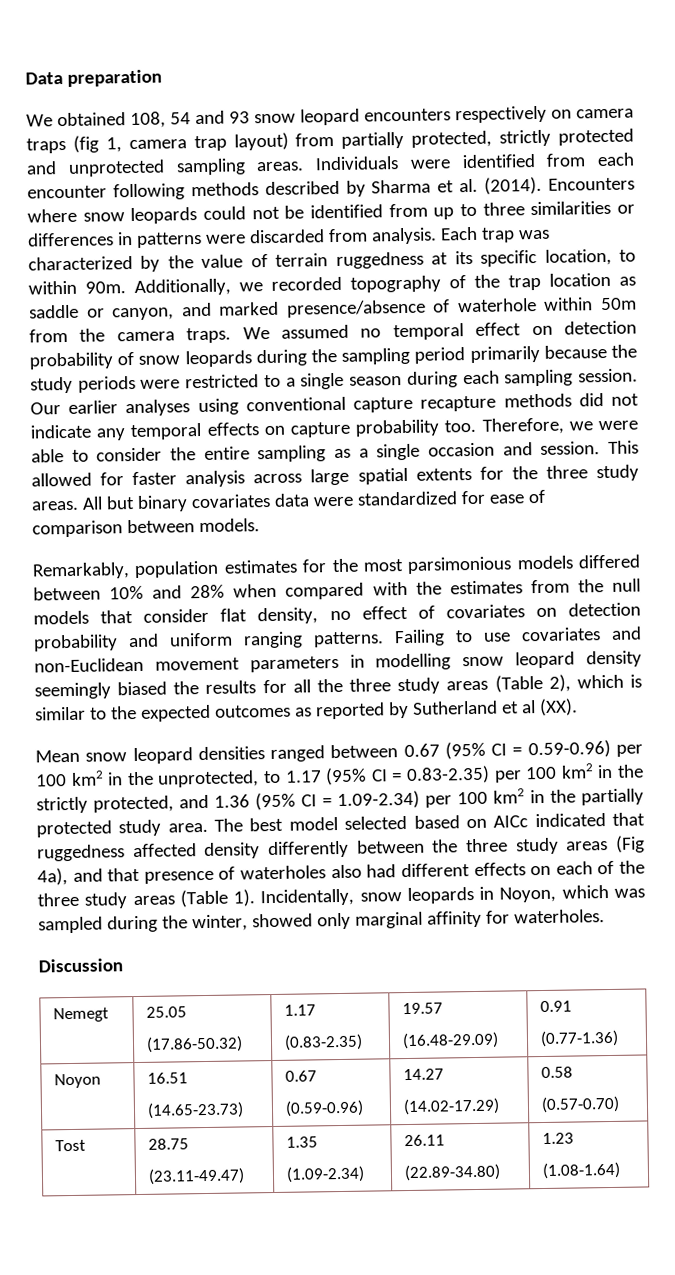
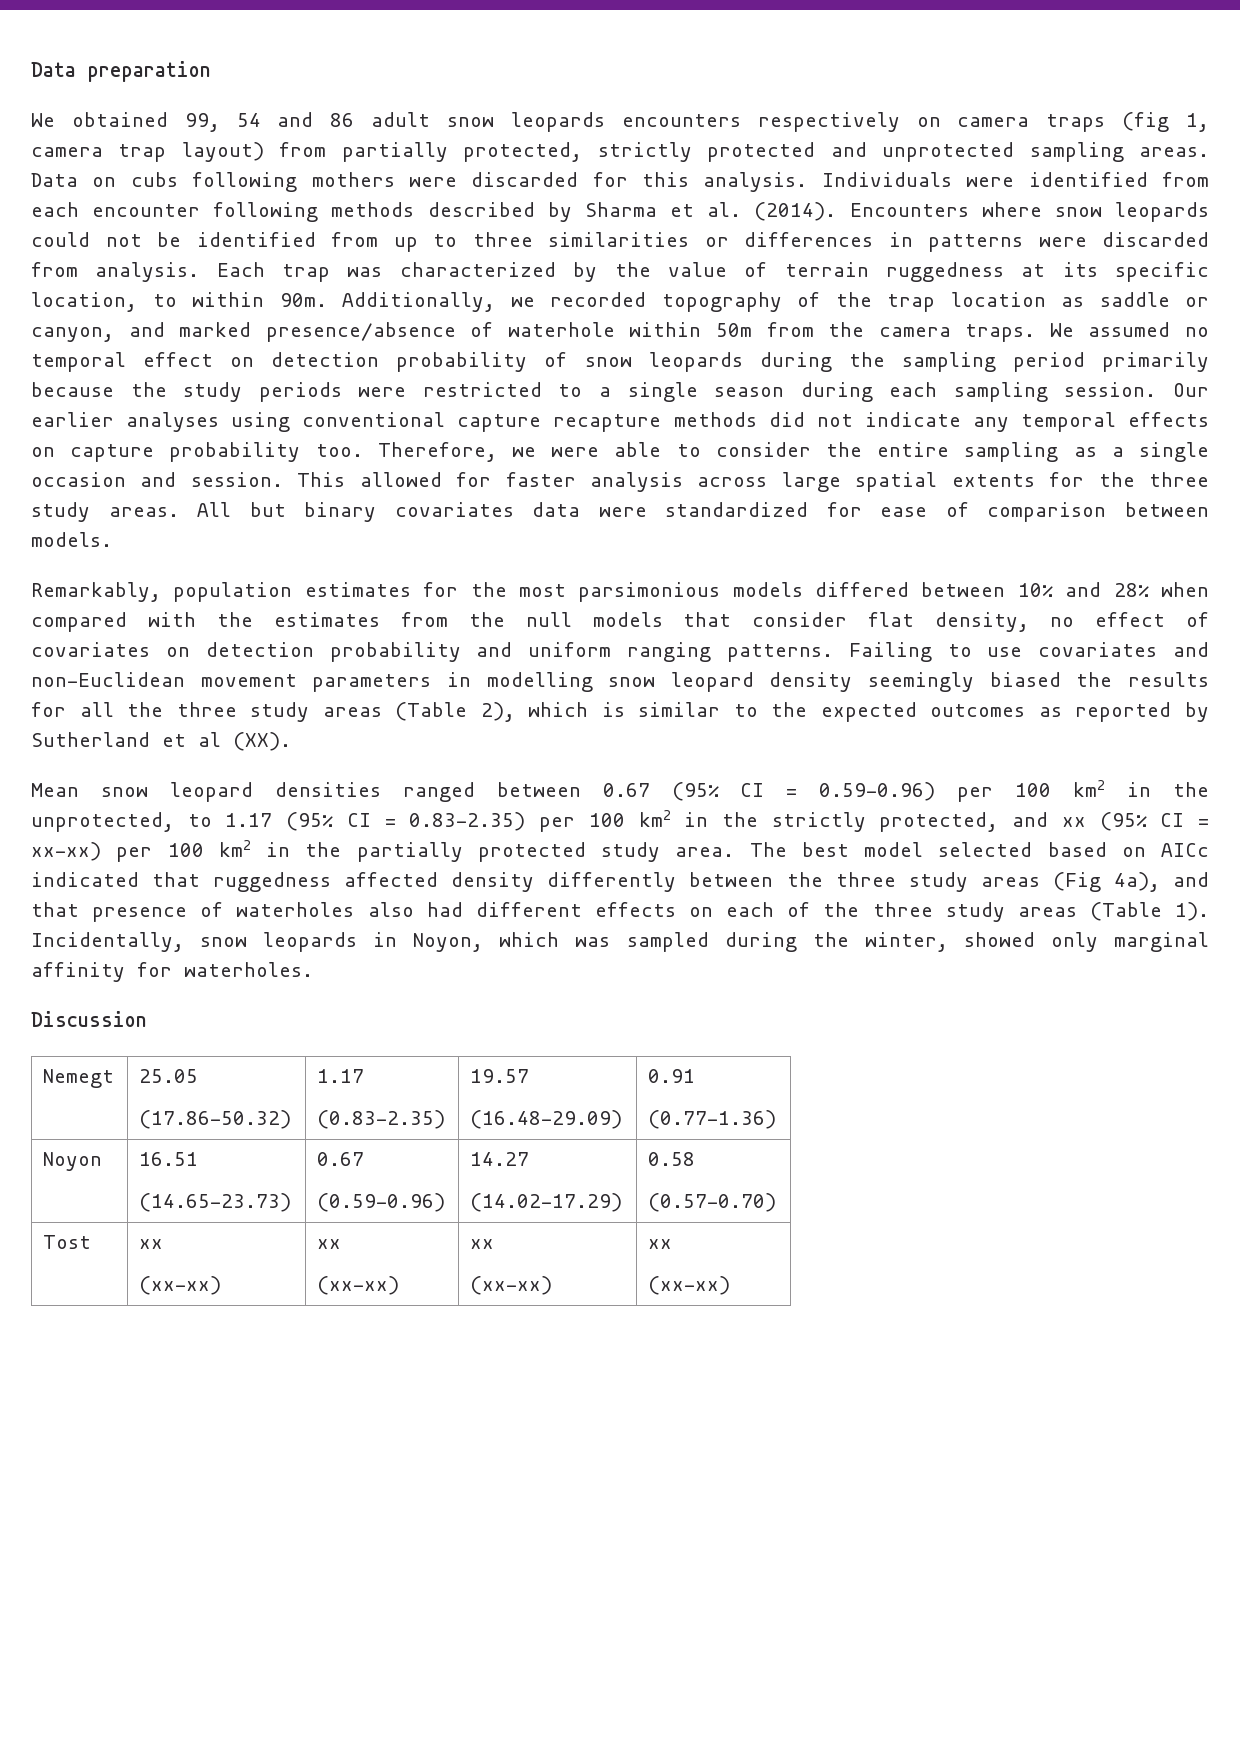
- We obtained 108, 54 and 93 snow leopard encounters respectively on camera traps (fig 1, camera trap layout) from partially protected, strictly protected and unprotected sampling areas.
+ We obtained 99, 54 and 86 adult snow leopards encounters respectively on camera traps (fig 1, camera trap layout) from partially protected, strictly protected and unprotected sampling areas.
+ Data on cubs following mothers were discarded for this analysis.
- Mean snow leopard densities ranged between 0.67 (95% CI = 0.59-0.96) per 100 km2 in the unprotected, to 1.17 (95% CI = 0.83-2.35) per 100 km2 in the strictly protected, and 1.36 (95% CI = 1.09-2.34) per 100 km2 in the partially protected study area.
+ Mean snow leopard densities ranged between 0.67 (95% CI = 0.59-0.96) per 100 km2 in the unprotected, to 1.17 (95% CI = 0.83-2.35) per 100 km2 in the strictly protected, and xx (95% CI = xx-xx) per 100 km2 in the partially protected study area.
- Tost | 28.75
- (23.11-49.47) | 1.35
- (1.09-2.34) | 26.11
- (22.89-34.80) | 1.23
- (1.08-1.64)
+ Tost | xx
+ (xx-xx) | xx
+ (xx-xx) | xx
+ (xx-xx) | xx
+ (xx-xx)

